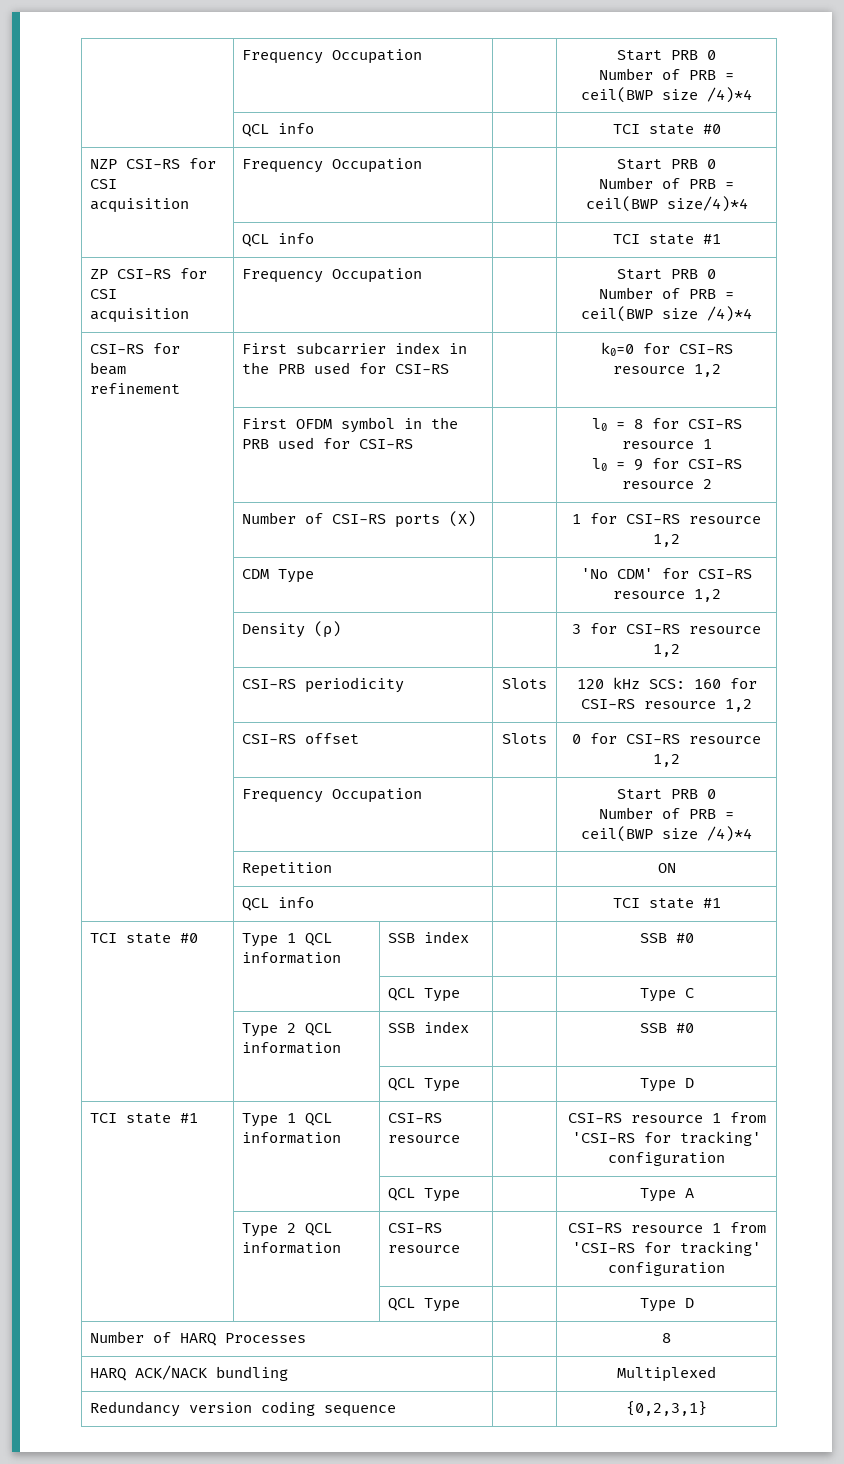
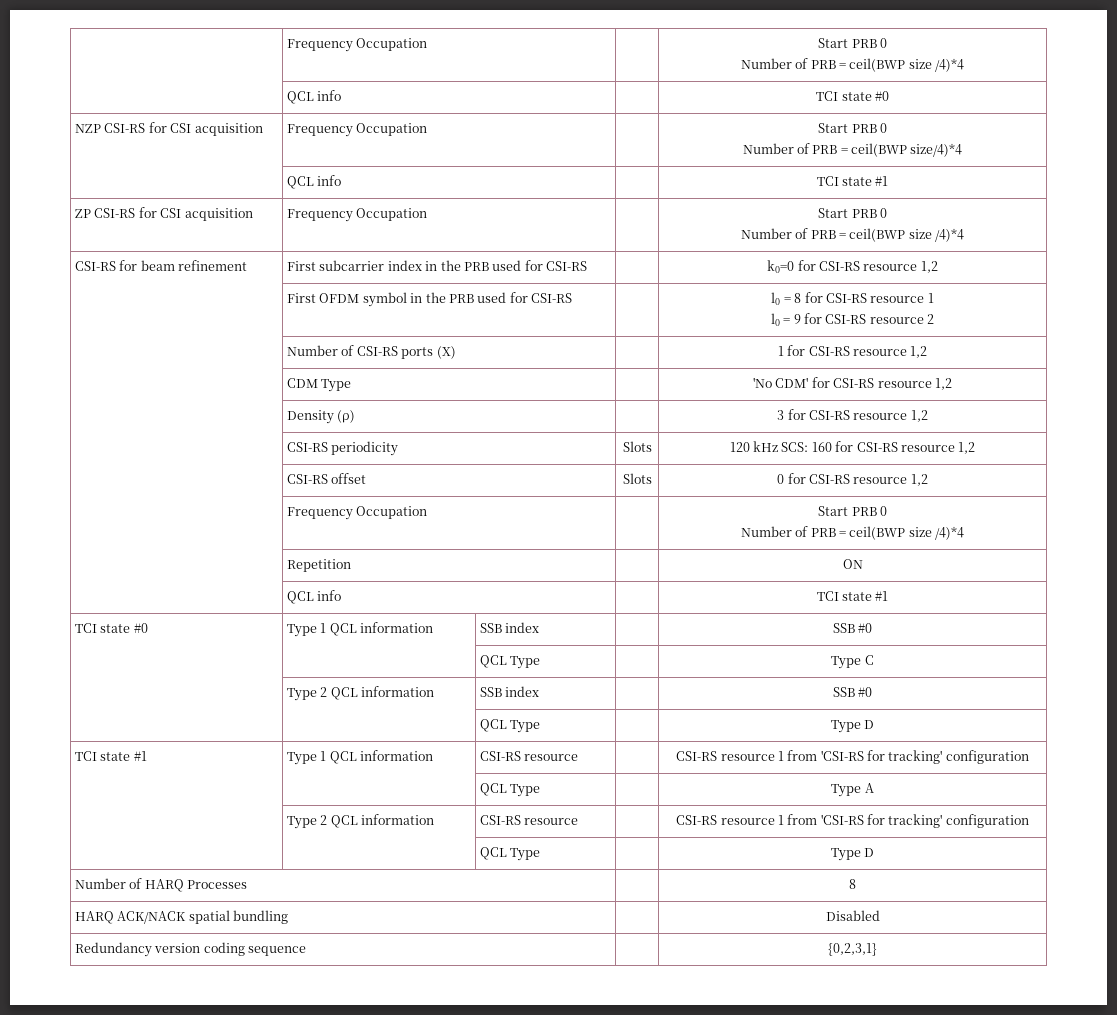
- HARQ ACK/NACK bundling | | Multiplexed
+ HARQ ACK/NACK spatial bundling | | Disabled

